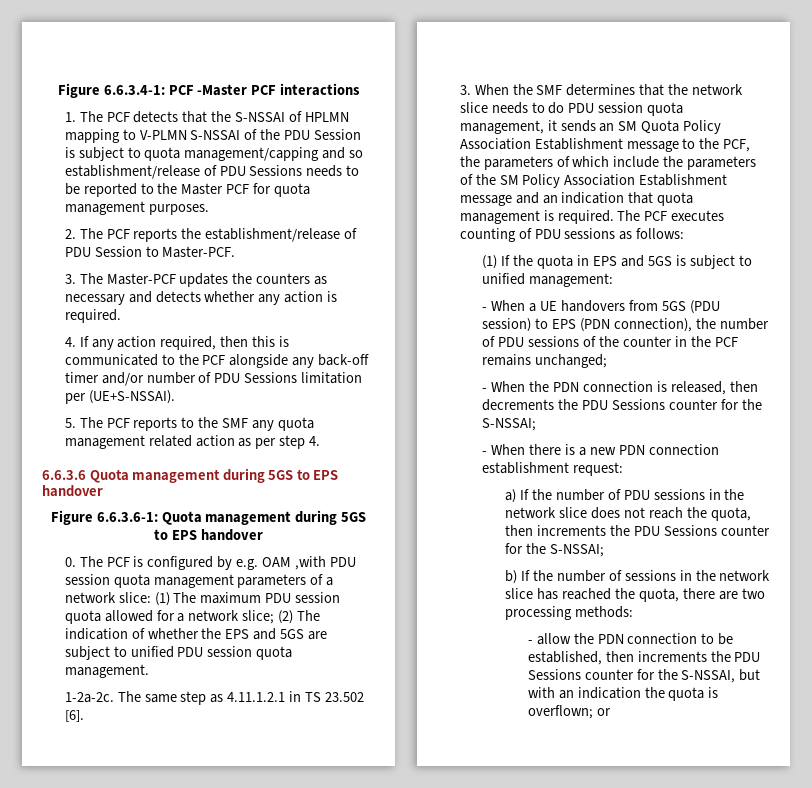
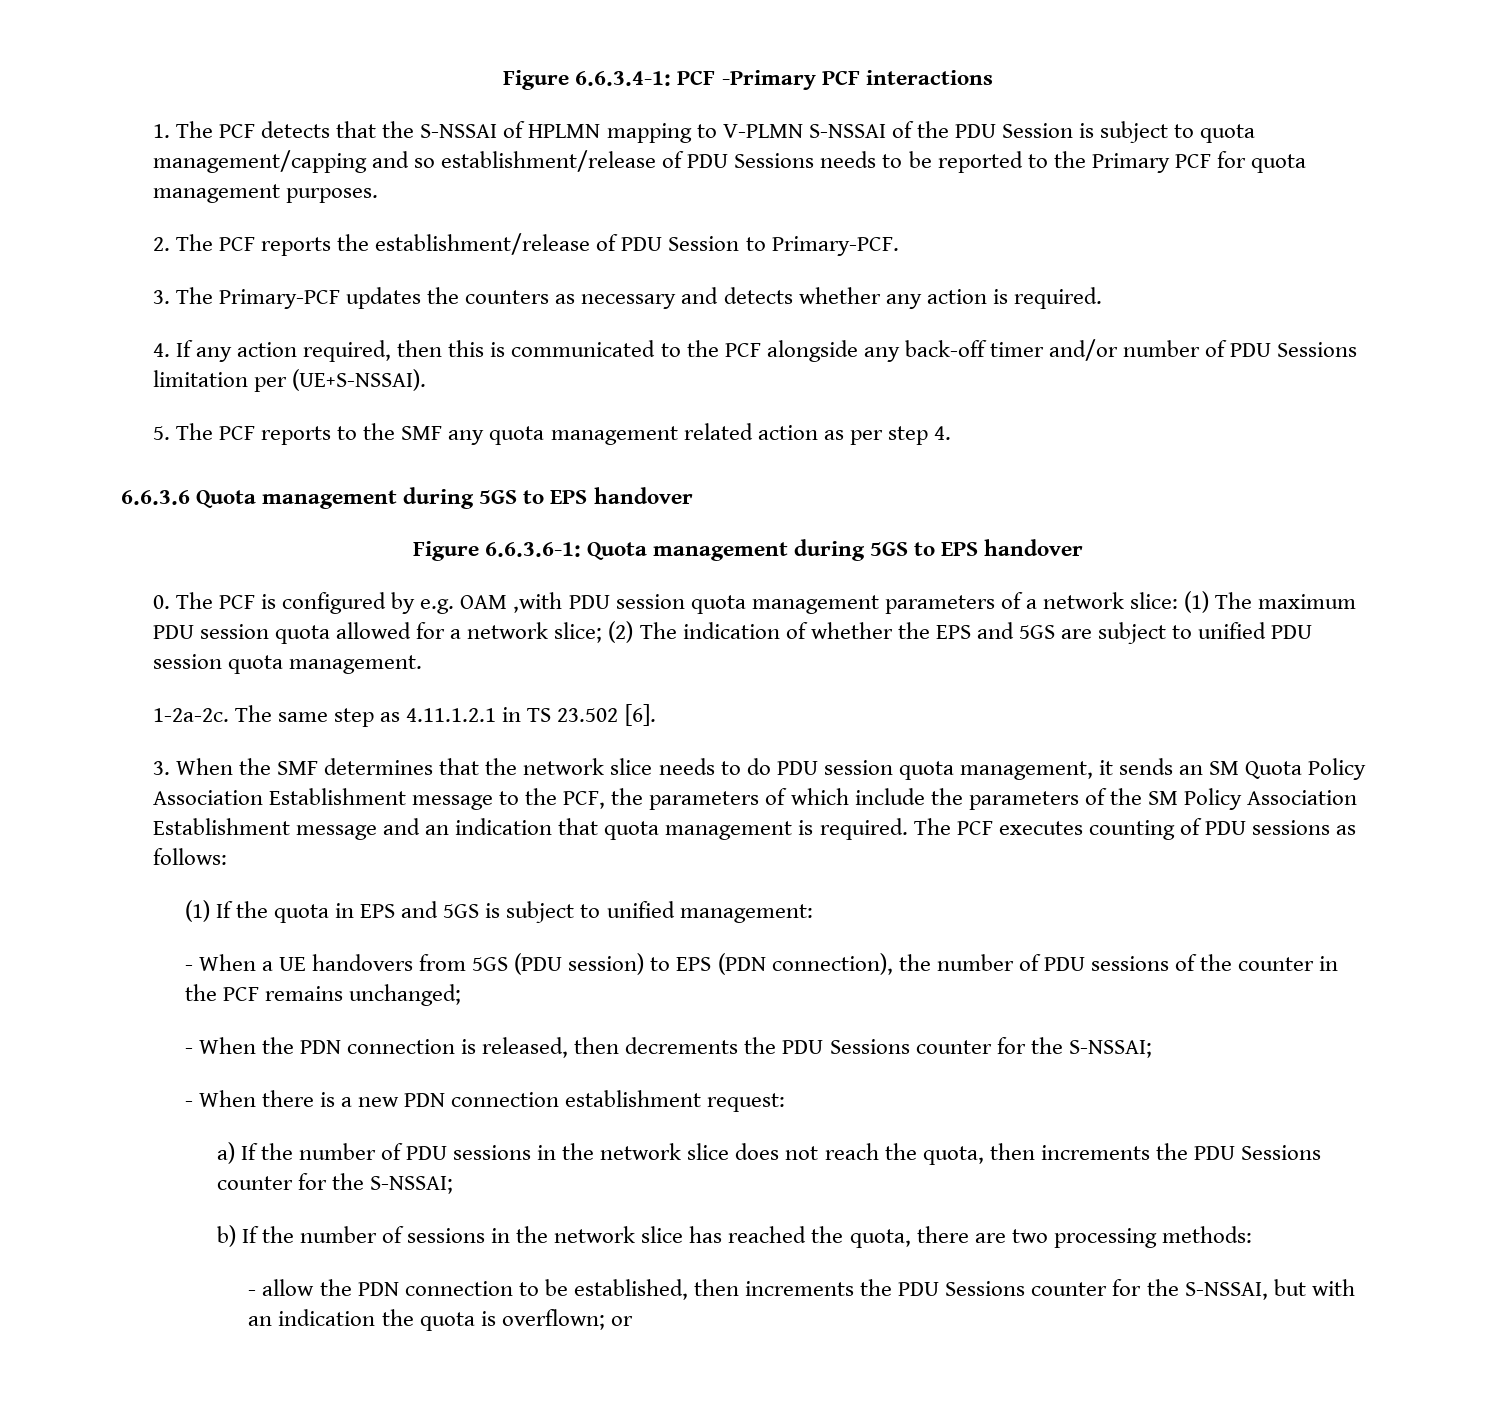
- Figure 6.6.3.4-1: PCF -Master PCF interactions
+ Figure 6.6.3.4-1: PCF -Primary PCF interactions
- 1. The PCF detects that the S-NSSAI of HPLMN mapping to V-PLMN S-NSSAI of the PDU Session is subject to quota management/capping and so establishment/release of PDU Sessions needs to be reported to the Master PCF for quota management purposes.
+ 1. The PCF detects that the S-NSSAI of HPLMN mapping to V-PLMN S-NSSAI of the PDU Session is subject to quota management/capping and so establishment/release of PDU Sessions needs to be reported to the Primary PCF for quota management purposes.
- 2. The PCF reports the establishment/release of PDU Session to Master-PCF.
+ 2. The PCF reports the establishment/release of PDU Session to Primary-PCF.
- 3. The Master-PCF updates the counters as necessary and detects whether any action is required.
+ 3. The Primary-PCF updates the counters as necessary and detects whether any action is required.

